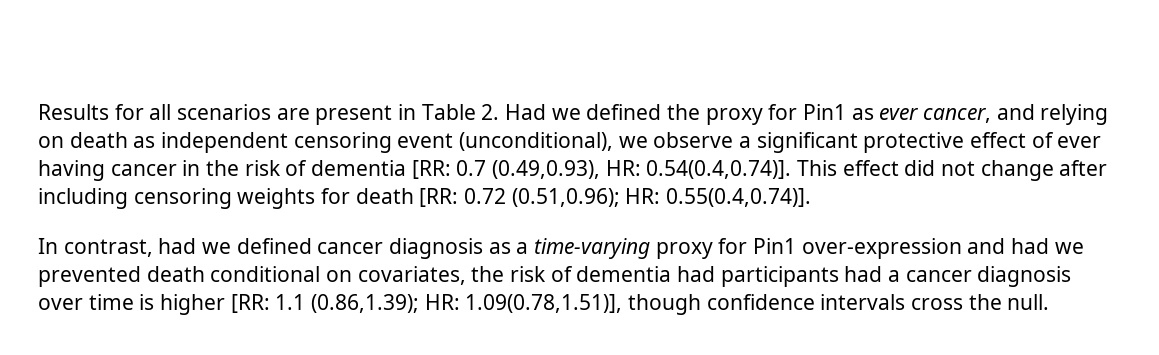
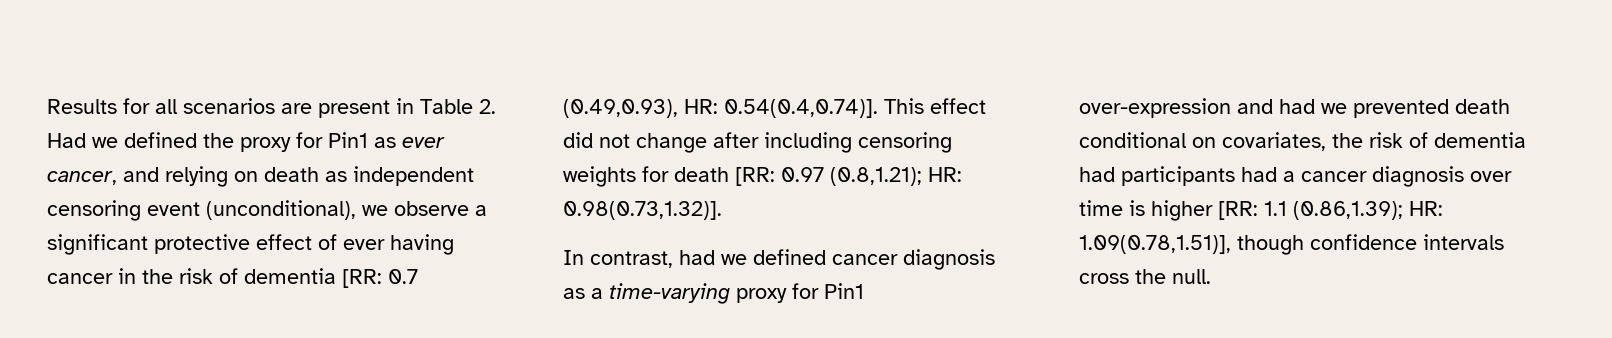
- Results for all scenarios are present in Table 2. Had we defined the proxy for Pin1 as ever cancer, and relying on death as independent censoring event (unconditional), we observe a significant protective effect of ever having cancer in the risk of dementia [RR: 0.7 (0.49,0.93), HR: 0.54(0.4,0.74)]. This effect did not change after including censoring weights for death [RR: 0.72 (0.51,0.96); HR: 0.55(0.4,0.74)].
+ Results for all scenarios are present in Table 2. Had we defined the proxy for Pin1 as ever cancer, and relying on death as independent censoring event (unconditional), we observe a significant protective effect of ever having cancer in the risk of dementia [RR: 0.7 (0.49,0.93), HR: 0.54(0.4,0.74)]. This effect did not change after including censoring weights for death [RR: 0.97 (0.8,1.21); HR: 0.98(0.73,1.32)].

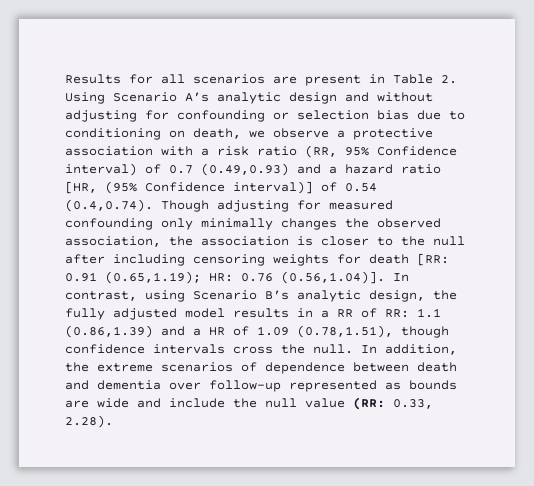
- Results for all scenarios are present in Table 2. Had we defined the proxy for Pin1 as ever cancer, and relying on death as independent censoring event (unconditional), we observe a significant protective effect of ever having cancer in the risk of dementia [RR: 0.7 (0.49,0.93), HR: 0.54(0.4,0.74)]. This effect did not change after including censoring weights for death [RR: 0.97 (0.8,1.21); HR: 0.98(0.73,1.32)].
- In contrast, had we defined cancer diagnosis as a time-varying proxy for Pin1 over-expression and had we prevented death conditional on covariates, the risk of dementia had participants had a cancer diagnosis over time is higher [RR: 1.1 (0.86,1.39); HR: 1.09(0.78,1.51)], though confidence intervals cross the null.
+ Results for all scenarios are present in Table 2. Using Scenario A’s analytic design and without adjusting for confounding or selection bias due to conditioning on death, we observe a protective association with a risk ratio (RR, 95% Confidence interval) of 0.7 (0.49,0.93) and a hazard ratio [HR, (95% Confidence interval)] of 0.54 (0.4,0.74). Though adjusting for measured confounding only minimally changes the observed association, the association is closer to the null after including censoring weights for death [RR: 0.91 (0.65,1.19); HR: 0.76 (0.56,1.04)]. In contrast, using Scenario B’s analytic design, the fully adjusted model results in a RR of RR: 1.1 (0.86,1.39) and a HR of 1.09 (0.78,1.51), though confidence intervals cross the null.
+ In addition, the extreme scenarios of dependence between death and dementia over follow-up represented as bounds are wide and include the null value (RR: 0.33, 2.28).

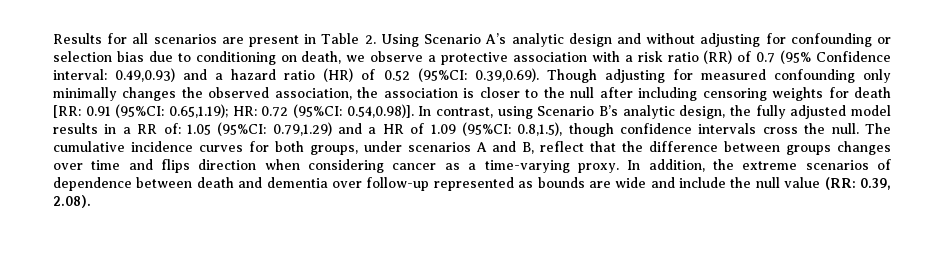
- Results for all scenarios are present in Table 2. Using Scenario A’s analytic design and without adjusting for confounding or selection bias due to conditioning on death, we observe a protective association with a risk ratio (RR, 95% Confidence interval) of 0.7 (0.49,0.93) and a hazard ratio [HR, (95% Confidence interval)] of 0.54 (0.4,0.74). Though adjusting for measured confounding only minimally changes the observed association, the association is closer to the null after including censoring weights for death [RR:
+ Results for all scenarios are present in Table 2. Using Scenario A’s analytic design and without adjusting for confounding or selection bias due to conditioning on death, we observe a protective association with a risk ratio (RR) of 0.7 (95% Confidence interval: 0.49,0.93) and a hazard ratio (HR) of 0.52 (95%CI: 0.39,0.69). Though adjusting for measured confounding only minimally changes the observed association, the association is closer to the null after including censoring weights for death [RR:
- 0.91 (0.65,1.19); HR: 0.76 (0.56,1.04)]. In contrast, using Scenario B’s analytic design, the fully adjusted model results in a RR of RR: 1.1 (0.86,1.39) and a HR of 1.09 (0.78,1.51), though confidence intervals cross the null.
+ 0.91 (95%CI: 0.65,1.19); HR: 0.72 (95%CI: 0.54,0.98)]. In contrast, using Scenario B’s analytic design, the fully adjusted model results in a RR of: 1.05 (95%CI: 0.79,1.29) and a HR of 1.09 (95%CI: 0.8,1.5), though confidence intervals cross the null.
+ The cumulative incidence curves for both groups, under scenarios A and B, reflect that the difference between groups changes over time and flips direction when considering cancer as a time-varying proxy.
- In addition, the extreme scenarios of dependence between death and dementia over follow-up represented as bounds are wide and include the null value (RR: 0.33, 2.28).
+ In addition, the extreme scenarios of dependence between death and dementia over follow-up represented as bounds are wide and include the null value (RR: 0.39, 2.08).

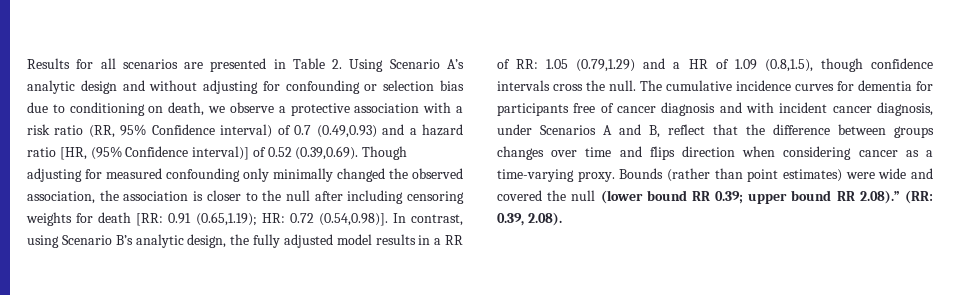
- Results for all scenarios are present in Table 2. Using Scenario A’s analytic design and without adjusting for confounding or selection bias due to conditioning on death, we observe a protective association with a risk ratio (RR) of 0.7 (95% Confidence interval: 0.49,0.93) and a hazard ratio (HR) of 0.52 (95%CI: 0.39,0.69). Though adjusting for measured confounding only minimally changes the observed association, the association is closer to the null after including censoring weights for death [RR:
+ Results for all scenarios are presented in Table 2. Using Scenario A’s analytic design and without adjusting for confounding or selection bias due to conditioning on death, we observe a protective association with a risk ratio (RR, 95% Confidence interval) of 0.7 (0.49,0.93) and a hazard ratio [HR, (95% Confidence interval)] of 0.52 (0.39,0.69). Though adjusting for measured confounding only minimally changed the observed association, the association is closer to the null after including censoring weights for death [RR:
- 0.91 (95%CI: 0.65,1.19); HR: 0.72 (95%CI: 0.54,0.98)]. In contrast, using Scenario B’s analytic design, the fully adjusted model results in a RR of: 1.05 (95%CI: 0.79,1.29) and a HR of 1.09 (95%CI: 0.8,1.5), though confidence intervals cross the null.
+ 0.91 (0.65,1.19); HR: 0.72 (0.54,0.98)]. In contrast, using Scenario B’s analytic design, the fully adjusted model results in a RR of RR: 1.05 (0.79,1.29) and a HR of 1.09 (0.8,1.5), though confidence intervals cross the null.
- The cumulative incidence curves for both groups, under scenarios A and B, reflect that the difference between groups changes over time and flips direction when considering cancer as a time-varying proxy.
+ The cumulative incidence curves for dementia for participants free of cancer diagnosis and with incident cancer diagnosis, under Scenarios A and B, reflect that the difference between groups changes over time and flips direction when considering cancer as a time-varying proxy.
- In addition, the extreme scenarios of dependence between death and dementia over follow-up represented as bounds are wide and include the null value (RR: 0.39, 2.08).
+ Bounds (rather than point estimates) were wide and covered the null (lower bound RR 0.39; upper bound RR 2.08).” (RR: 0.39, 2.08).

